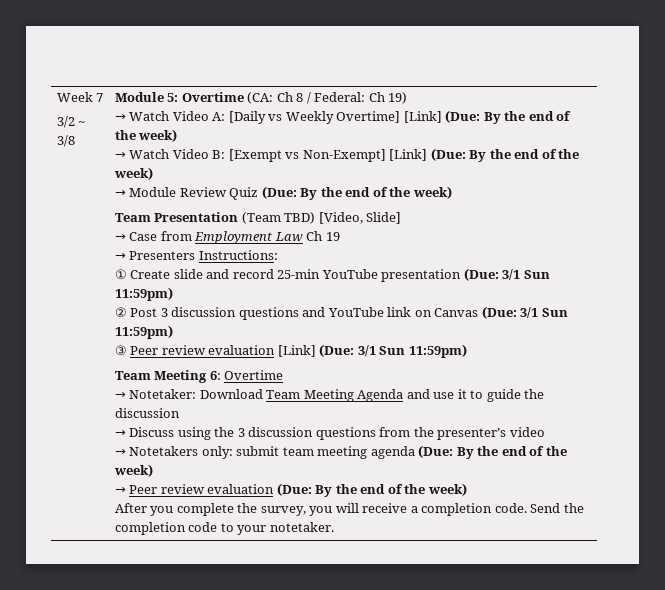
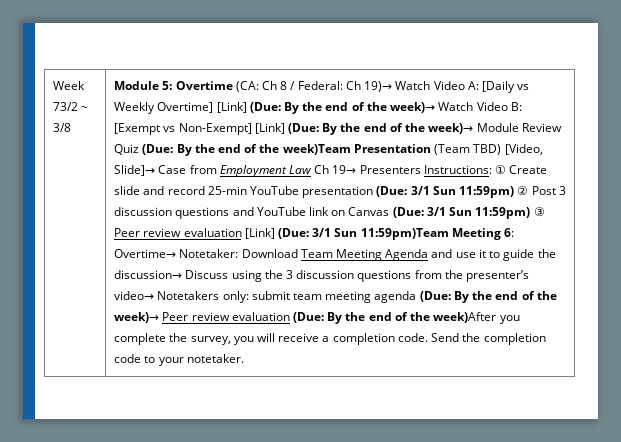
- Week 7
- 3/2 ~ 3/8
+ Week 73/2 ~ 3/8
- Ch 19)
- → Watch Video A:
+ Ch 19)→ Watch Video A:
- [Daily vs Weekly Overtime] [Link] (Due: By the end of the week)
- → Watch Video B:
+ [Daily vs Weekly Overtime] [Link] (Due: By the end of the week)→ Watch Video B:
- [Exempt vs Non-Exempt] [Link] (Due: By the end of the week)
- → Module Review Quiz (Due: By the end of the week)
- Team Presentation (Team TBD) [Video, Slide]
- → Case from Employment Law Ch 19
- → Presenters Instructions:
- ① Create slide and record 25-min YouTube presentation (Due: 3/1 Sun 11:59pm)
- ② Post 3 discussion questions and YouTube link on Canvas (Due: 3/1 Sun 11:59pm)
- ③ Peer review evaluation [Link] (Due: 3/1 Sun 11:59pm)
- Team Meeting 6: Overtime
- → Notetaker:
+ [Exempt vs Non-Exempt] [Link] (Due: By the end of the week)→ Module Review Quiz (Due: By the end of the week)Team Presentation (Team TBD) [Video, Slide]→ Case from Employment Law Ch 19→ Presenters Instructions: ① Create slide and record 25-min YouTube presentation (Due: 3/1 Sun 11:59pm) ② Post 3 discussion questions and YouTube link on Canvas (Due: 3/1 Sun 11:59pm) ③ Peer review evaluation [Link] (Due: 3/1 Sun 11:59pm)Team Meeting 6: Overtime→ Notetaker:
- Download Team Meeting Agenda and use it to guide the discussion
- → Discuss using the 3 discussion questions from the presenter’s video
- → Notetakers only:
+ Download Team Meeting Agenda and use it to guide the discussion→ Discuss using the 3 discussion questions from the presenter’s video→ Notetakers only:
- submit team meeting agenda (Due: By the end of the week)
- → Peer review evaluation (Due: By the end of the week)
- After you complete the survey, you will receive a completion code.
+ submit team meeting agenda (Due: By the end of the week)→ Peer review evaluation (Due: By the end of the week)After you complete the survey, you will receive a completion code.

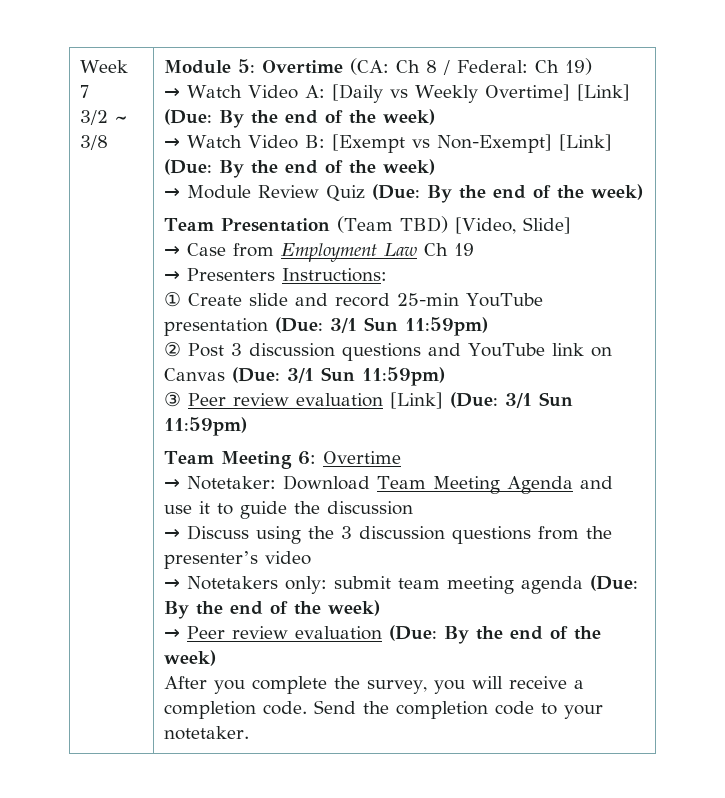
- Week 73/2 ~ 3/8
+ Week 7
+ 3/2 ~ 3/8
- Ch 19)→ Watch Video A:
+ Ch 19)
+ → Watch Video A:
- [Daily vs Weekly Overtime] [Link] (Due: By the end of the week)→ Watch Video B:
+ [Daily vs Weekly Overtime] [Link] (Due: By the end of the week)
+ → Watch Video B:
- [Exempt vs Non-Exempt] [Link] (Due: By the end of the week)→ Module Review Quiz (Due: By the end of the week)Team Presentation (Team TBD) [Video, Slide]→ Case from Employment Law Ch 19→ Presenters Instructions: ① Create slide and record 25-min YouTube presentation (Due: 3/1 Sun 11:59pm) ② Post 3 discussion questions and YouTube link on Canvas (Due: 3/1 Sun 11:59pm) ③ Peer review evaluation [Link] (Due: 3/1 Sun 11:59pm)Team Meeting 6: Overtime→ Notetaker:
+ [Exempt vs Non-Exempt] [Link] (Due: By the end of the week)
+ → Module Review Quiz (Due: By the end of the week)
+ Team Presentation (Team TBD) [Video, Slide]
+ → Case from Employment Law Ch 19
+ → Presenters Instructions:
+ ① Create slide and record 25-min YouTube presentation (Due: 3/1 Sun 11:59pm)
+ ② Post 3 discussion questions and YouTube link on Canvas (Due: 3/1 Sun 11:59pm)
+ ③ Peer review evaluation [Link] (Due: 3/1 Sun 11:59pm)
+ Team Meeting 6: Overtime
+ → Notetaker:
- Download Team Meeting Agenda and use it to guide the discussion→ Discuss using the 3 discussion questions from the presenter’s video→ Notetakers only:
+ Download Team Meeting Agenda and use it to guide the discussion
+ → Discuss using the 3 discussion questions from the presenter’s video
+ → Notetakers only:
- submit team meeting agenda (Due: By the end of the week)→ Peer review evaluation (Due: By the end of the week)After you complete the survey, you will receive a completion code.
+ submit team meeting agenda (Due: By the end of the week)
+ → Peer review evaluation (Due: By the end of the week)
+ After you complete the survey, you will receive a completion code.

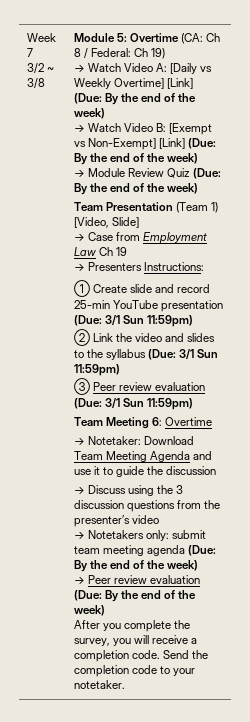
- Team Presentation (Team TBD) [Video, Slide]
+ Team Presentation (Team 1) [Video, Slide]
- ② Post 3 discussion questions and YouTube link on Canvas (Due: 3/1 Sun 11:59pm)
+ ② Link the video and slides to the syllabus (Due: 3/1 Sun 11:59pm)
- ③ Peer review evaluation [Link] (Due: 3/1 Sun 11:59pm)
+ ③ Peer review evaluation (Due: 3/1 Sun 11:59pm)

